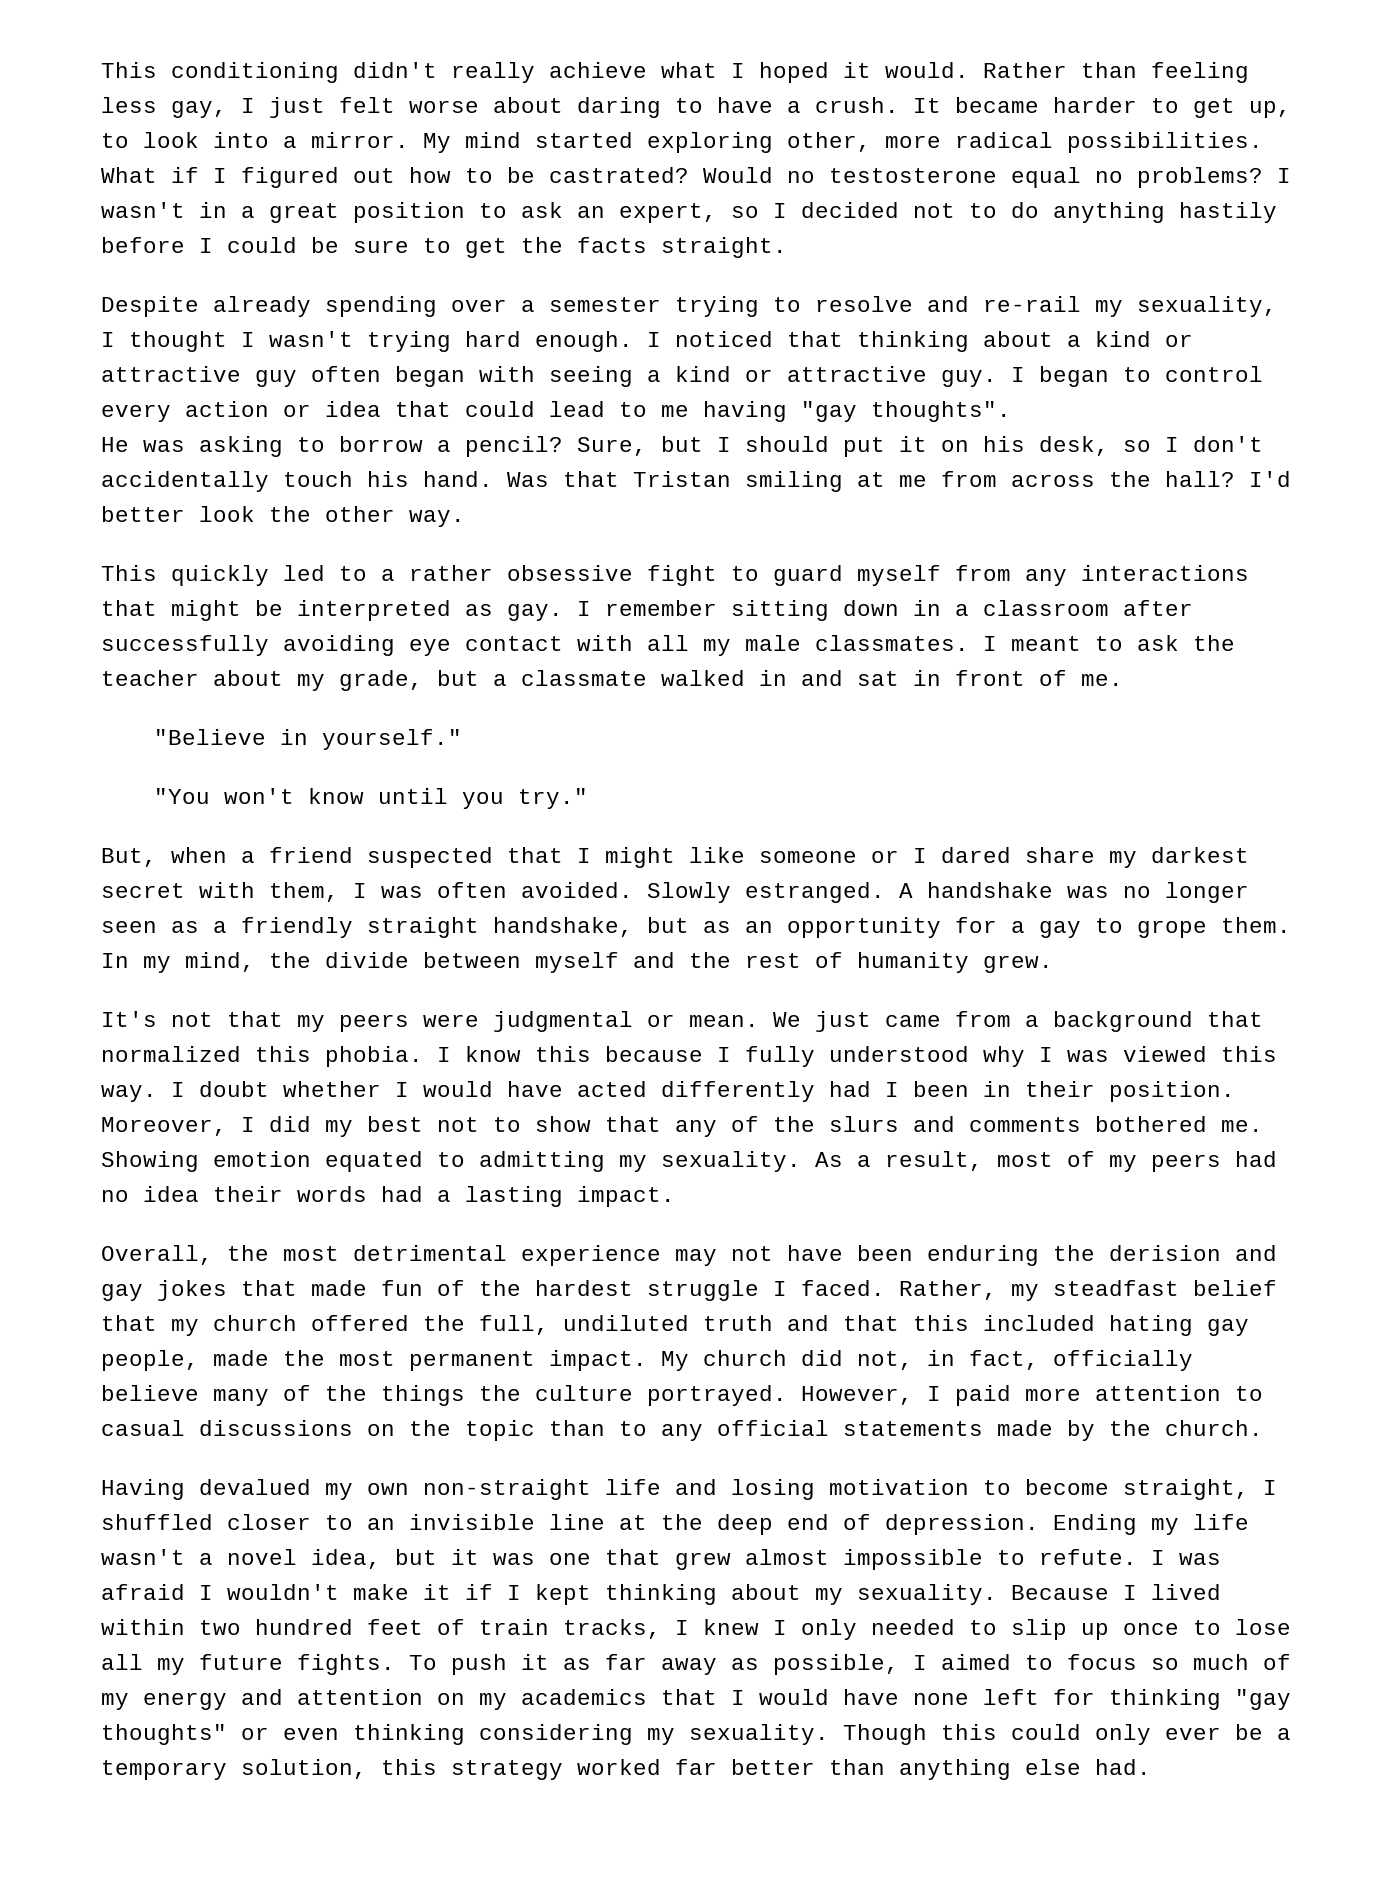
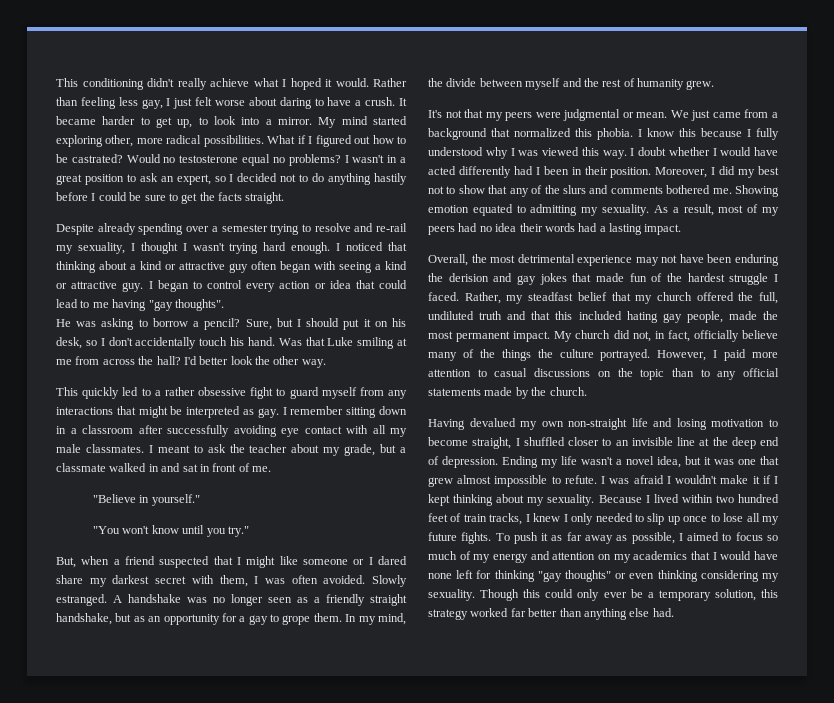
- Was that Tristan smiling at me from across the hall?
+ Was that Luke smiling at me from across the hall?

